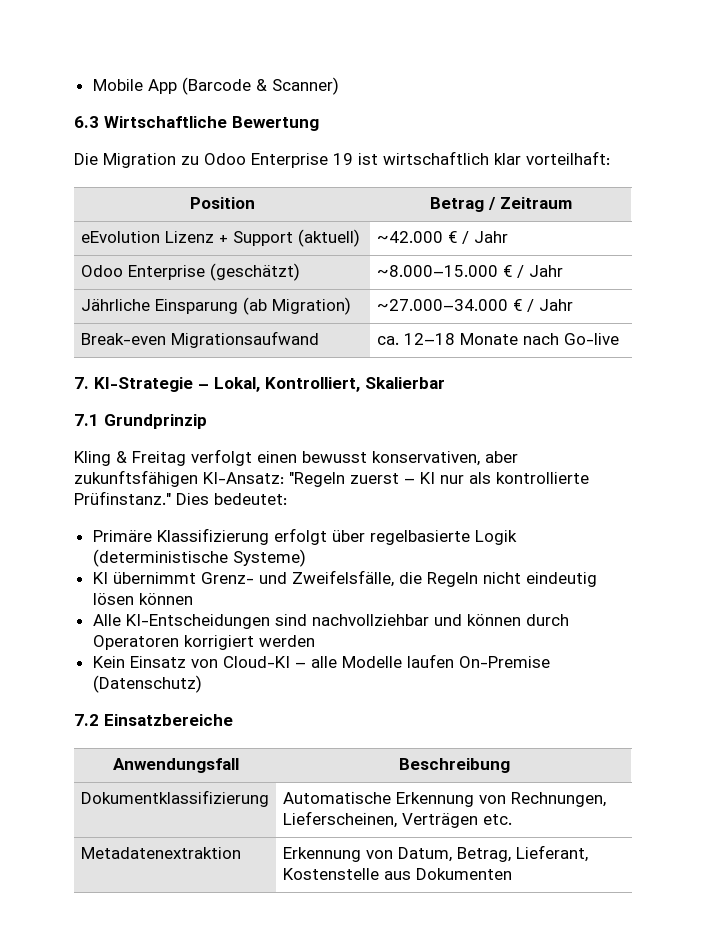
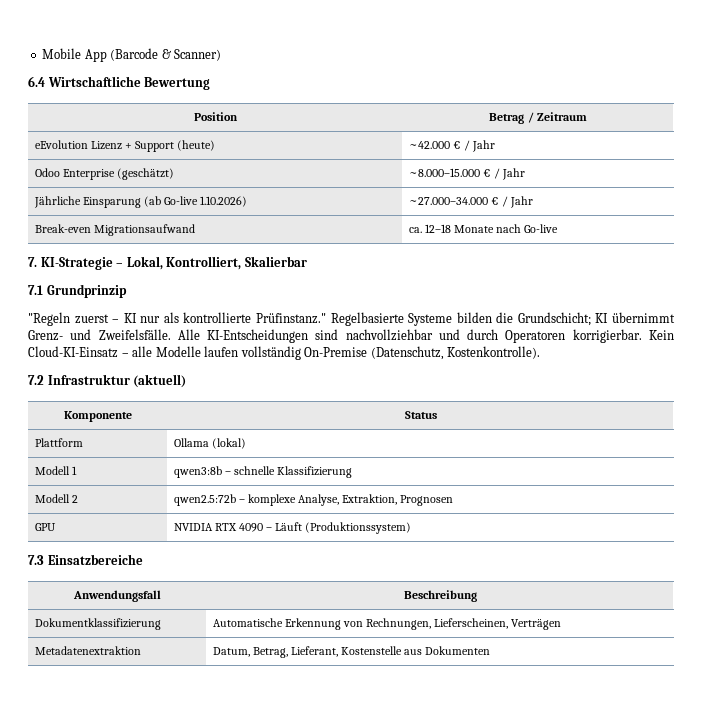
- 6.3 Wirtschaftliche Bewertung
+ 6.4 Wirtschaftliche Bewertung
- Die Migration zu Odoo Enterprise 19 ist wirtschaftlich klar vorteilhaft:
- eEvolution Lizenz + Support (aktuell) | ~42.000 € / Jahr
+ eEvolution Lizenz + Support (heute) | ~42.000 € / Jahr
- Jährliche Einsparung (ab Migration) | ~27.000–34.000 € / Jahr
+ Jährliche Einsparung (ab Go-live 1.10.2026) | ~27.000–34.000 € / Jahr
- Kling & Freitag verfolgt einen bewusst konservativen, aber zukunftsfähigen KI-Ansatz: "Regeln zuerst – KI nur als kontrollierte Prüfinstanz."
+ "Regeln zuerst – KI nur als kontrollierte Prüfinstanz."
- Dies bedeutet:
- Primäre Klassifizierung erfolgt über regelbasierte Logik (deterministische Systeme)
- KI übernimmt Grenz- und Zweifelsfälle, die Regeln nicht eindeutig lösen können
- Alle KI-Entscheidungen sind nachvollziehbar und können durch Operatoren korrigiert werden
- Kein Einsatz von Cloud-KI – alle Modelle laufen On-Premise (Datenschutz)
- 7.2 Einsatzbereiche
+ Regelbasierte Systeme bilden die Grundschicht; KI übernimmt Grenz- und Zweifelsfälle. Alle KI-Entscheidungen sind nachvollziehbar und durch Operatoren korrigierbar. Kein Cloud-KI-Einsatz – alle Modelle laufen vollständig On-Premise (Datenschutz, Kostenkontrolle).
+ 7.2 Infrastruktur (aktuell)
+ Komponente | Status
+ Plattform | Ollama (lokal)
+ Modell 1 | qwen3:8b – schnelle Klassifizierung
+ Modell 2 | qwen2.5:72b – komplexe Analyse, Extraktion, Prognosen
+ GPU | NVIDIA RTX 4090 – Läuft (Produktionssystem)
+ 7.3 Einsatzbereiche
- Dokumentklassifizierung | Automatische Erkennung von Rechnungen, Lieferscheinen, Verträgen etc.
+ Dokumentklassifizierung | Automatische Erkennung von Rechnungen, Lieferscheinen, Verträgen
- Metadatenextraktion | Erkennung von Datum, Betrag, Lieferant, Kostenstelle aus Dokumenten
+ Metadatenextraktion | Datum, Betrag, Lieferant, Kostenstelle aus Dokumenten

